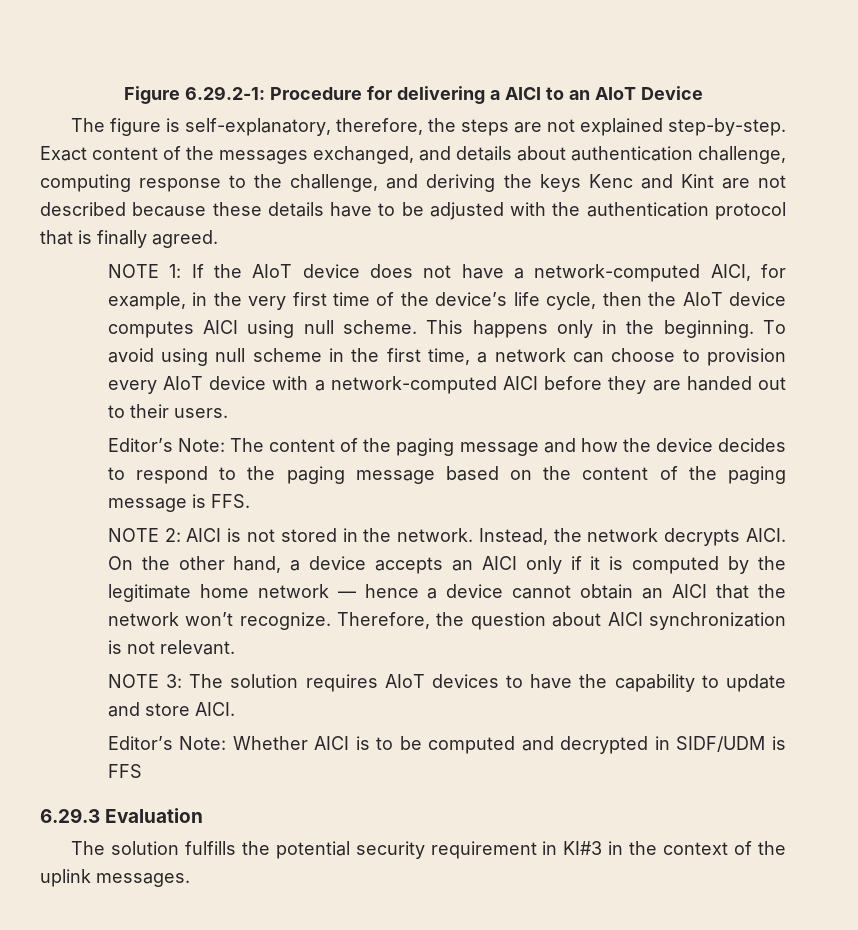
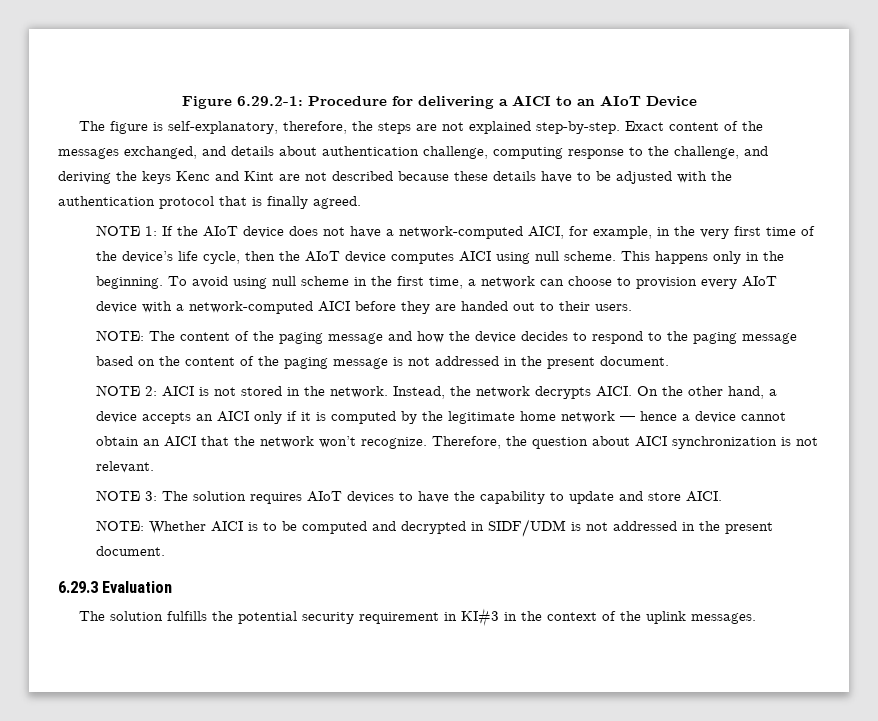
- Editor’s Note: The content of the paging message and how the device decides to respond to the paging message based on the content of the paging message is FFS.
+ NOTE: The content of the paging message and how the device decides to respond to the paging message based on the content of the paging message is not addressed in the present document.
- Editor’s Note: Whether AICI is to be computed and decrypted in SIDF/UDM is FFS
+ NOTE: Whether AICI is to be computed and decrypted in SIDF/UDM is not addressed in the present document.

